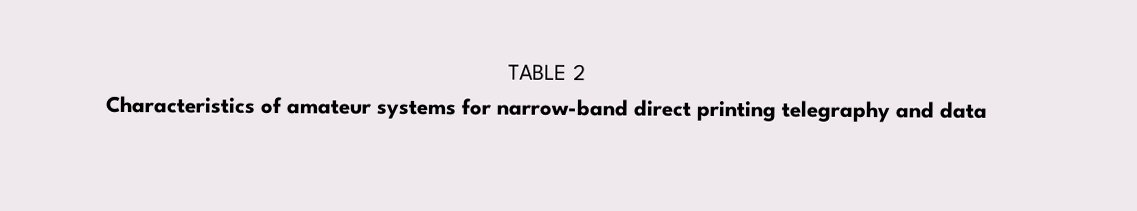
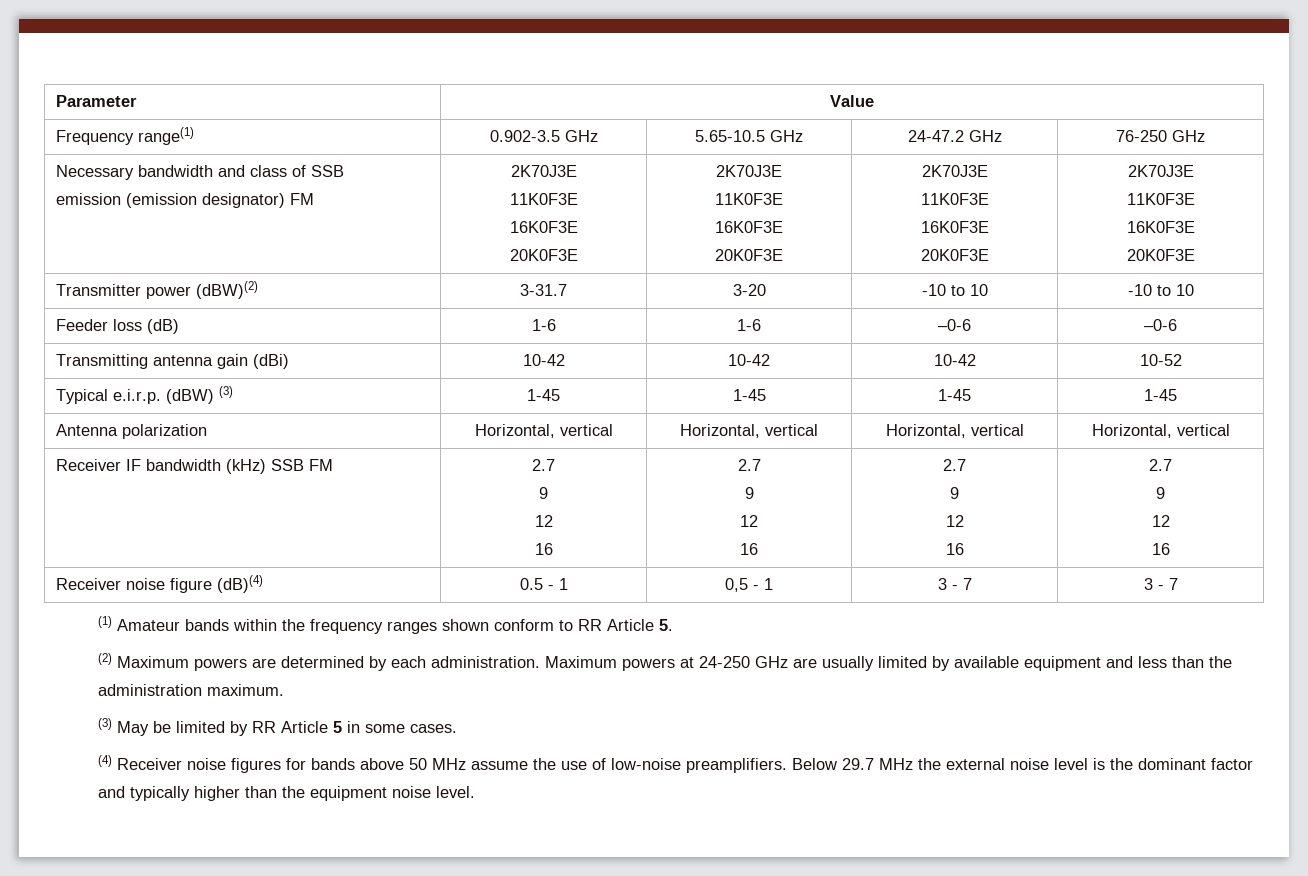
- TABLE 2
- Characteristics of amateur systems for narrow-band direct printing telegraphy and data
+ Parameter | Value
+ Frequency range(1) | 0.902-3.5 GHz | 5.65-10.5 GHz | 24-47.2 GHz | 76-250 GHz
+ Necessary bandwidth and class of SSB
+ emission (emission designator) FM | 2K70J3E
+ 11K0F3E
+ 16K0F3E
+ 20K0F3E | 2K70J3E
+ 11K0F3E
+ 16K0F3E
+ 20K0F3E | 2K70J3E
+ 11K0F3E
+ 16K0F3E
+ 20K0F3E | 2K70J3E
+ 11K0F3E
+ 16K0F3E
+ 20K0F3E
+ Transmitter power (dBW)(2) | 3-31.7 | 3-20 | -10 to 10 | -10 to 10
+ Feeder loss (dB) | 1-6 | 1-6 | –0-6 | –0-6
+ Transmitting antenna gain (dBi) | 10-42 | 10-42 | 10-42 | 10-52
+ Typical e.i.r.p. (dBW) (3) | 1-45 | 1-45 | 1-45 | 1-45
+ Antenna polarization | Horizontal, vertical | Horizontal, vertical | Horizontal, vertical | Horizontal, vertical
+ Receiver IF bandwidth (kHz) SSB FM | 2.7
+ 9
+ 12
+ 16 | 2.7
+ 9
+ 12
+ 16 | 2.7
+ 9
+ 12
+ 16 | 2.7
+ 9
+ 12
+ 16
+ Receiver noise figure (dB)(4) | 0.5 - 1 | 0,5 - 1 | 3 - 7 | 3 - 7
+ (1) Amateur bands within the frequency ranges shown conform to RR Article 5.
+ (2) Maximum powers are determined by each administration. Maximum powers at 24-250 GHz are usually limited by available equipment and less than the administration maximum.
+ (3) May be limited by RR Article 5 in some cases.
+ (4) Receiver noise figures for bands above 50 MHz assume the use of low-noise preamplifiers. Below 29.7 MHz the external noise level is the dominant factor and typically higher than the equipment noise level.

